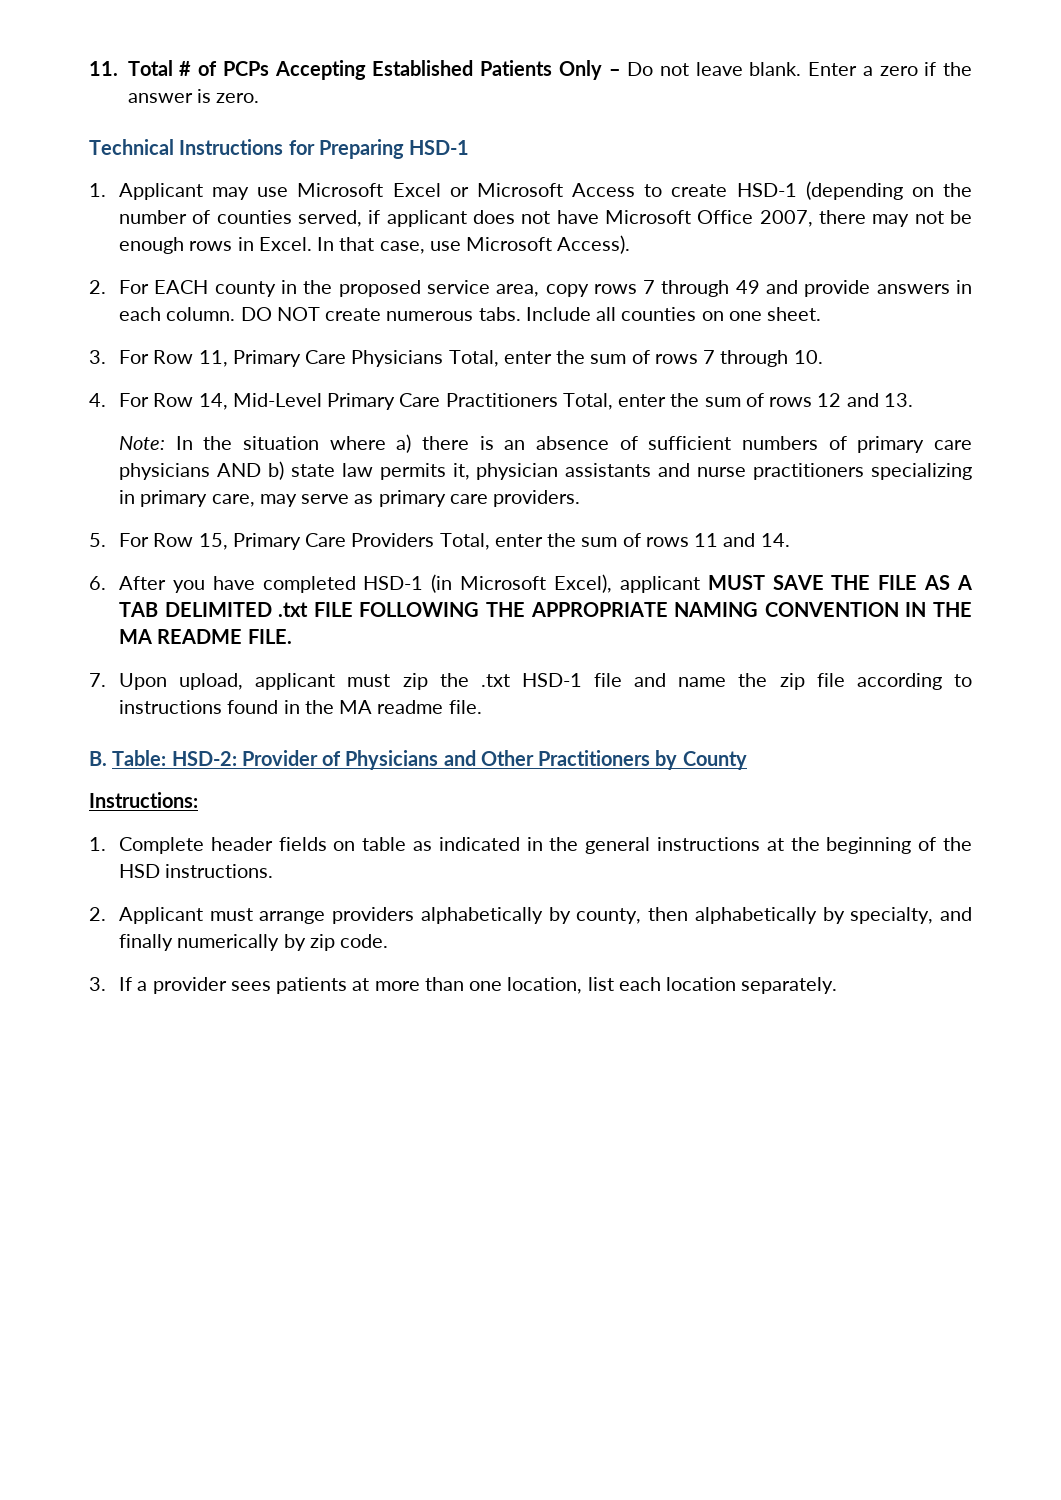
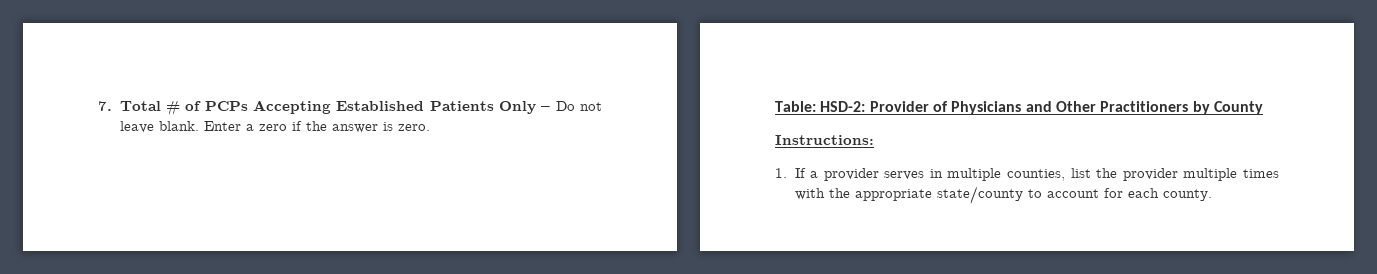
- 11. Total # of PCPs Accepting Established Patients Only – Do not leave blank.
+ 7. Total # of PCPs Accepting Established Patients Only – Do not leave blank.
- Technical Instructions for Preparing HSD-1
- 1. Applicant may use Microsoft Excel or Microsoft Access to create HSD-1 (depending on the number of counties served, if applicant does not have Microsoft Office 2007, there may not be enough rows in Excel. In that case, use Microsoft Access).
- 2. For EACH county in the proposed service area, copy rows 7 through 49 and provide answers in each column. DO NOT create numerous tabs. Include all counties on one sheet.
- 3. For Row 11, Primary Care Physicians Total, enter the sum of rows 7 through 10.
- 4. For Row 14, Mid-Level Primary Care Practitioners Total, enter the sum of rows 12 and 13.
- Note: In the situation where a) there is an absence of sufficient numbers of primary care physicians AND b) state law permits it, physician assistants and nurse practitioners specializing in primary care, may serve as primary care providers.
- 5. For Row 15, Primary Care Providers Total, enter the sum of rows 11 and 14.
- 6. After you have completed HSD-1 (in Microsoft Excel), applicant MUST SAVE THE FILE AS A TAB DELIMITED .txt FILE FOLLOWING THE APPROPRIATE NAMING CONVENTION IN THE MA README FILE.
- 7. Upon upload, applicant must zip the .txt HSD-1 file and name the zip file according to instructions found in the MA readme file.
- B. Table: HSD-2: Provider of Physicians and Other Practitioners by County
+ Table: HSD-2: Provider of Physicians and Other Practitioners by County
- 1. Complete header fields on table as indicated in the general instructions at the beginning of the HSD instructions.
- 2. Applicant must arrange providers alphabetically by county, then alphabetically by specialty, and finally numerically by zip code.
- 3. If a provider sees patients at more than one location, list each location separately.
+ 1. If a provider serves in multiple counties, list the provider multiple times with the appropriate state/county to account for each county.

